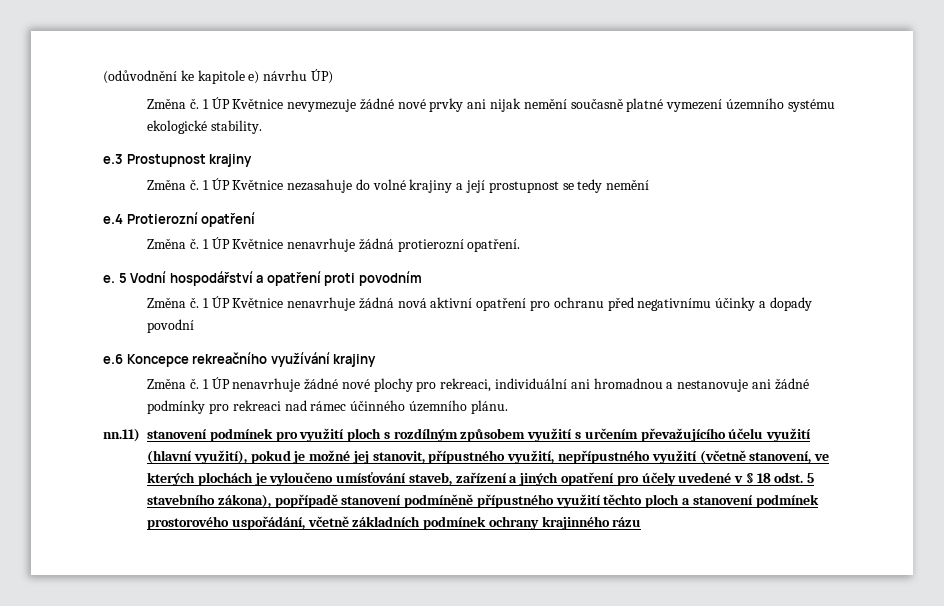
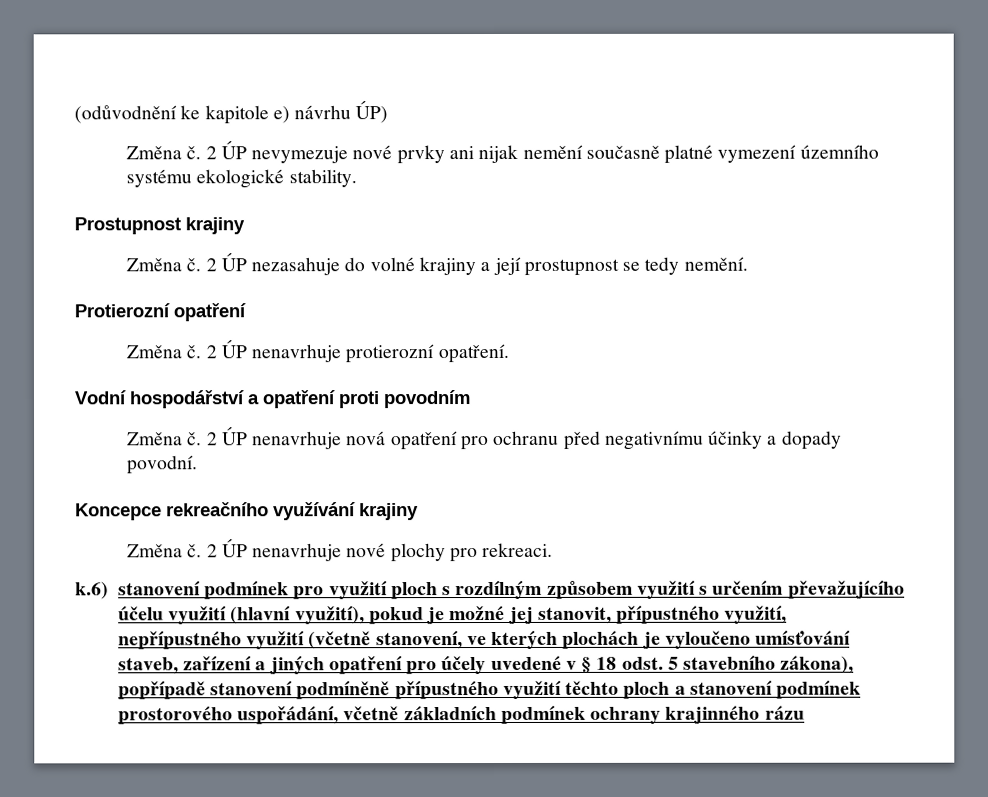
- 1 ÚP Květnice nevymezuje žádné nové prvky ani nijak nemění současně platné vymezení územního systému ekologické stability.
+ 2 ÚP nevymezuje nové prvky ani nijak nemění současně platné vymezení územního systému ekologické stability.
- e.3 Prostupnost krajiny
+ Prostupnost krajiny
- 1 ÚP Květnice nezasahuje do volné krajiny a její prostupnost se tedy nemění
- e.4 Protierozní opatření
+ 2 ÚP nezasahuje do volné krajiny a její prostupnost se tedy nemění.
+ Protierozní opatření
- 1 ÚP Květnice nenavrhuje žádná protierozní opatření.
+ 2 ÚP nenavrhuje protierozní opatření.
- e. 5 Vodní hospodářství a opatření proti povodním
+ Vodní hospodářství a opatření proti povodním
- 1 ÚP Květnice nenavrhuje žádná nová aktivní opatření pro ochranu před negativnímu účinky a dopady povodní
- e.6 Koncepce rekreačního využívání krajiny
+ 2 ÚP nenavrhuje nová opatření pro ochranu před negativnímu účinky a dopady povodní.
+ Koncepce rekreačního využívání krajiny
- 1 ÚP nenavrhuje žádné nové plochy pro rekreaci, individuální ani hromadnou a nestanovuje ani žádné podmínky pro rekreaci nad rámec účinného územního plánu.
- nn.11) stanovení podmínek pro využití ploch s rozdílným způsobem využití s určením převažujícího účelu využití (hlavní využití), pokud je možné jej stanovit, přípustného využití, nepřípustného využití (včetně stanovení, ve kterých plochách je vyloučeno umísťování staveb, zařízení a jiných opatření pro účely uvedené v § 18 odst. 5 stavebního zákona), popřípadě stanovení podmíněně přípustného využití těchto ploch a stanovení podmínek prostorového uspořádání, včetně základních podmínek ochrany krajinného rázu
+ 2 ÚP nenavrhuje nové plochy pro rekreaci.
+ k.6) stanovení podmínek pro využití ploch s rozdílným způsobem využití s určením převažujícího účelu využití (hlavní využití), pokud je možné jej stanovit, přípustného využití, nepřípustného využití (včetně stanovení, ve kterých plochách je vyloučeno umísťování staveb, zařízení a jiných opatření pro účely uvedené v § 18 odst. 5 stavebního zákona), popřípadě stanovení podmíněně přípustného využití těchto ploch a stanovení podmínek prostorového uspořádání, včetně základních podmínek ochrany krajinného rázu

